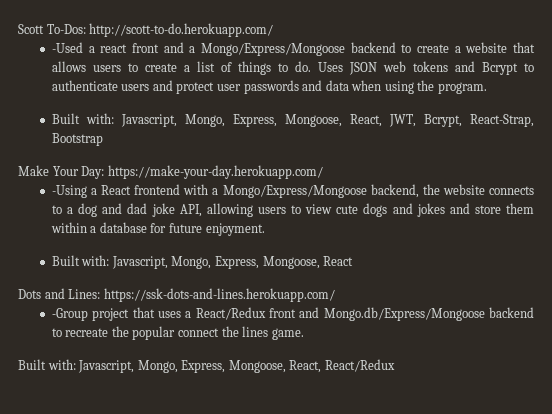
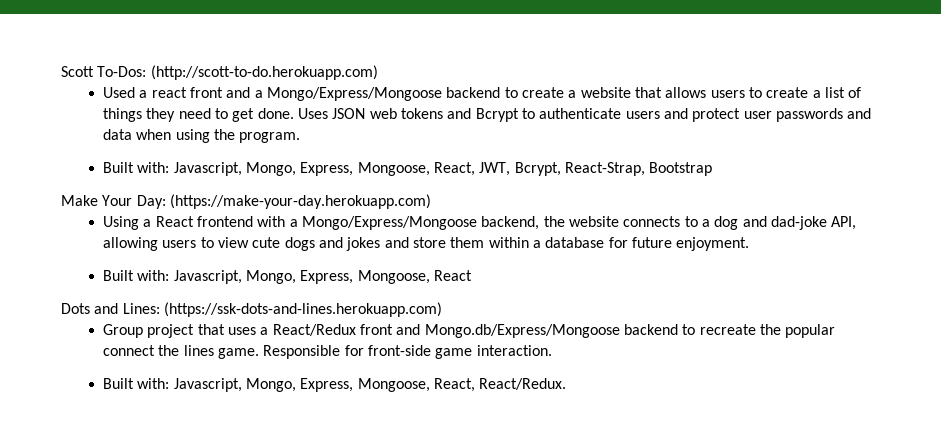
- Scott To-Dos: http://scott-to-do.herokuapp.com/
- -Used a react front and a Mongo/Express/Mongoose backend to create a website that allows users to create a list of things to do.
+ Scott To-Dos: (http://scott-to-do.herokuapp.com)
+ Used a react front and a Mongo/Express/Mongoose backend to create a website that allows users to create a list of things they need to get done.
- Make Your Day: https://make-your-day.herokuapp.com/
- -Using a React frontend with a Mongo/Express/Mongoose backend, the website connects to a dog and dad joke API, allowing users to view cute dogs and jokes and store them within a database for future enjoyment.
+ Make Your Day: (https://make-your-day.herokuapp.com)
+ Using a React frontend with a Mongo/Express/Mongoose backend, the website connects to a dog and dad-joke API, allowing users to view cute dogs and jokes and store them within a database for future enjoyment.
- Dots and Lines: https://ssk-dots-and-lines.herokuapp.com/
- -Group project that uses a React/Redux front and Mongo.db/Express/Mongoose backend to recreate the popular connect the lines game.
- Built with: Javascript, Mongo, Express, Mongoose, React, React/Redux
+ Dots and Lines: (https://ssk-dots-and-lines.herokuapp.com)
+ Group project that uses a React/Redux front and Mongo.db/Express/Mongoose backend to recreate the popular connect the lines game. Responsible for front-side game interaction.
+ Built with: Javascript, Mongo, Express, Mongoose, React, React/Redux.

